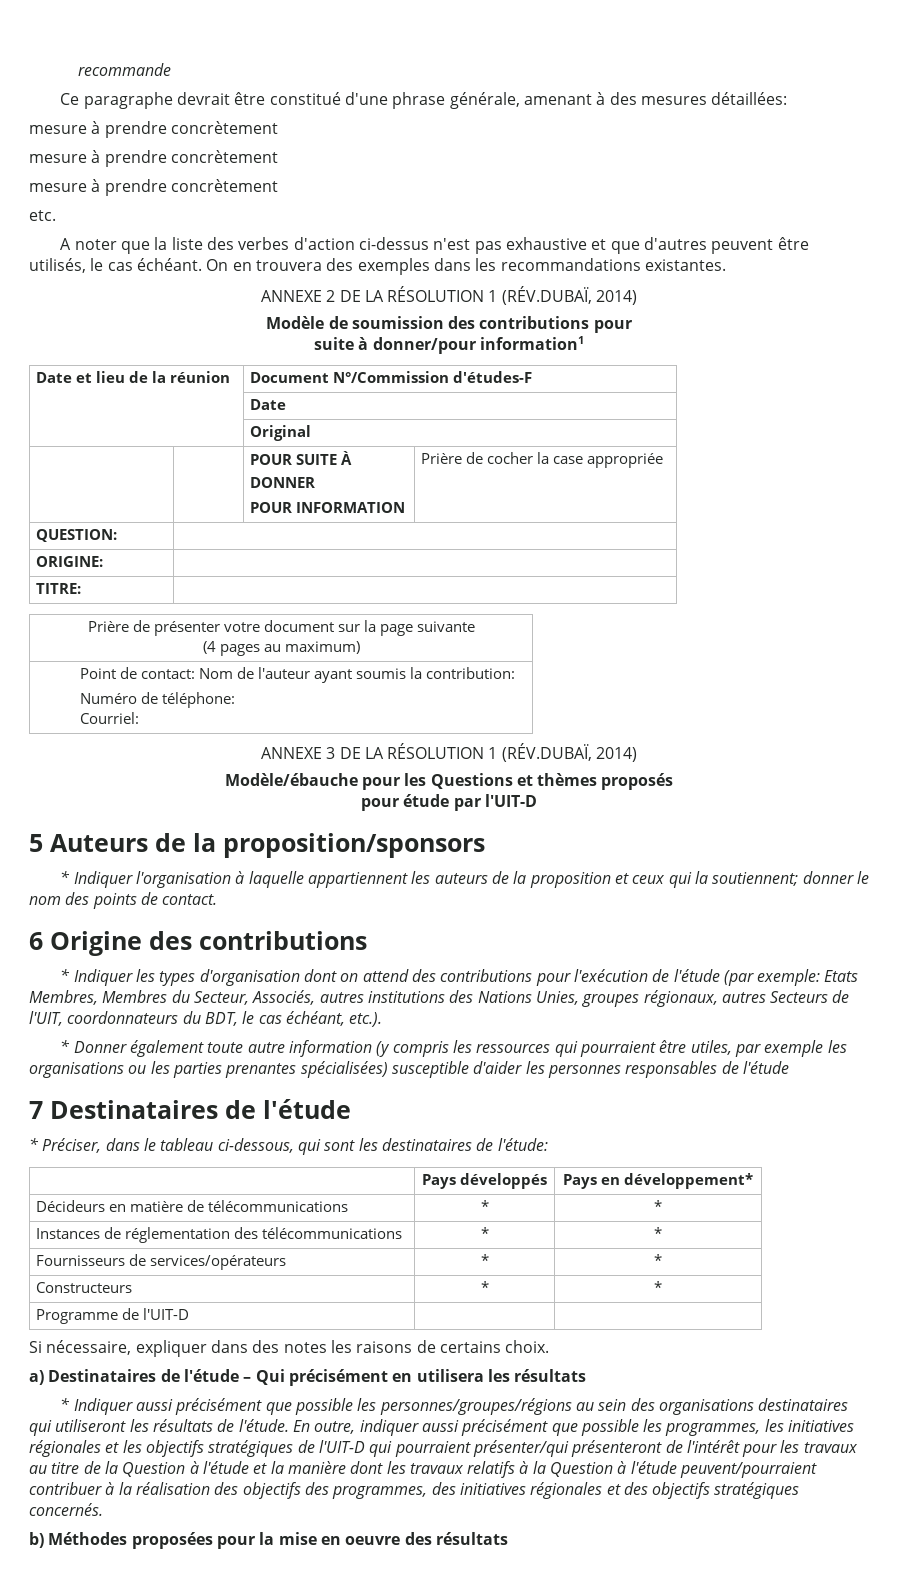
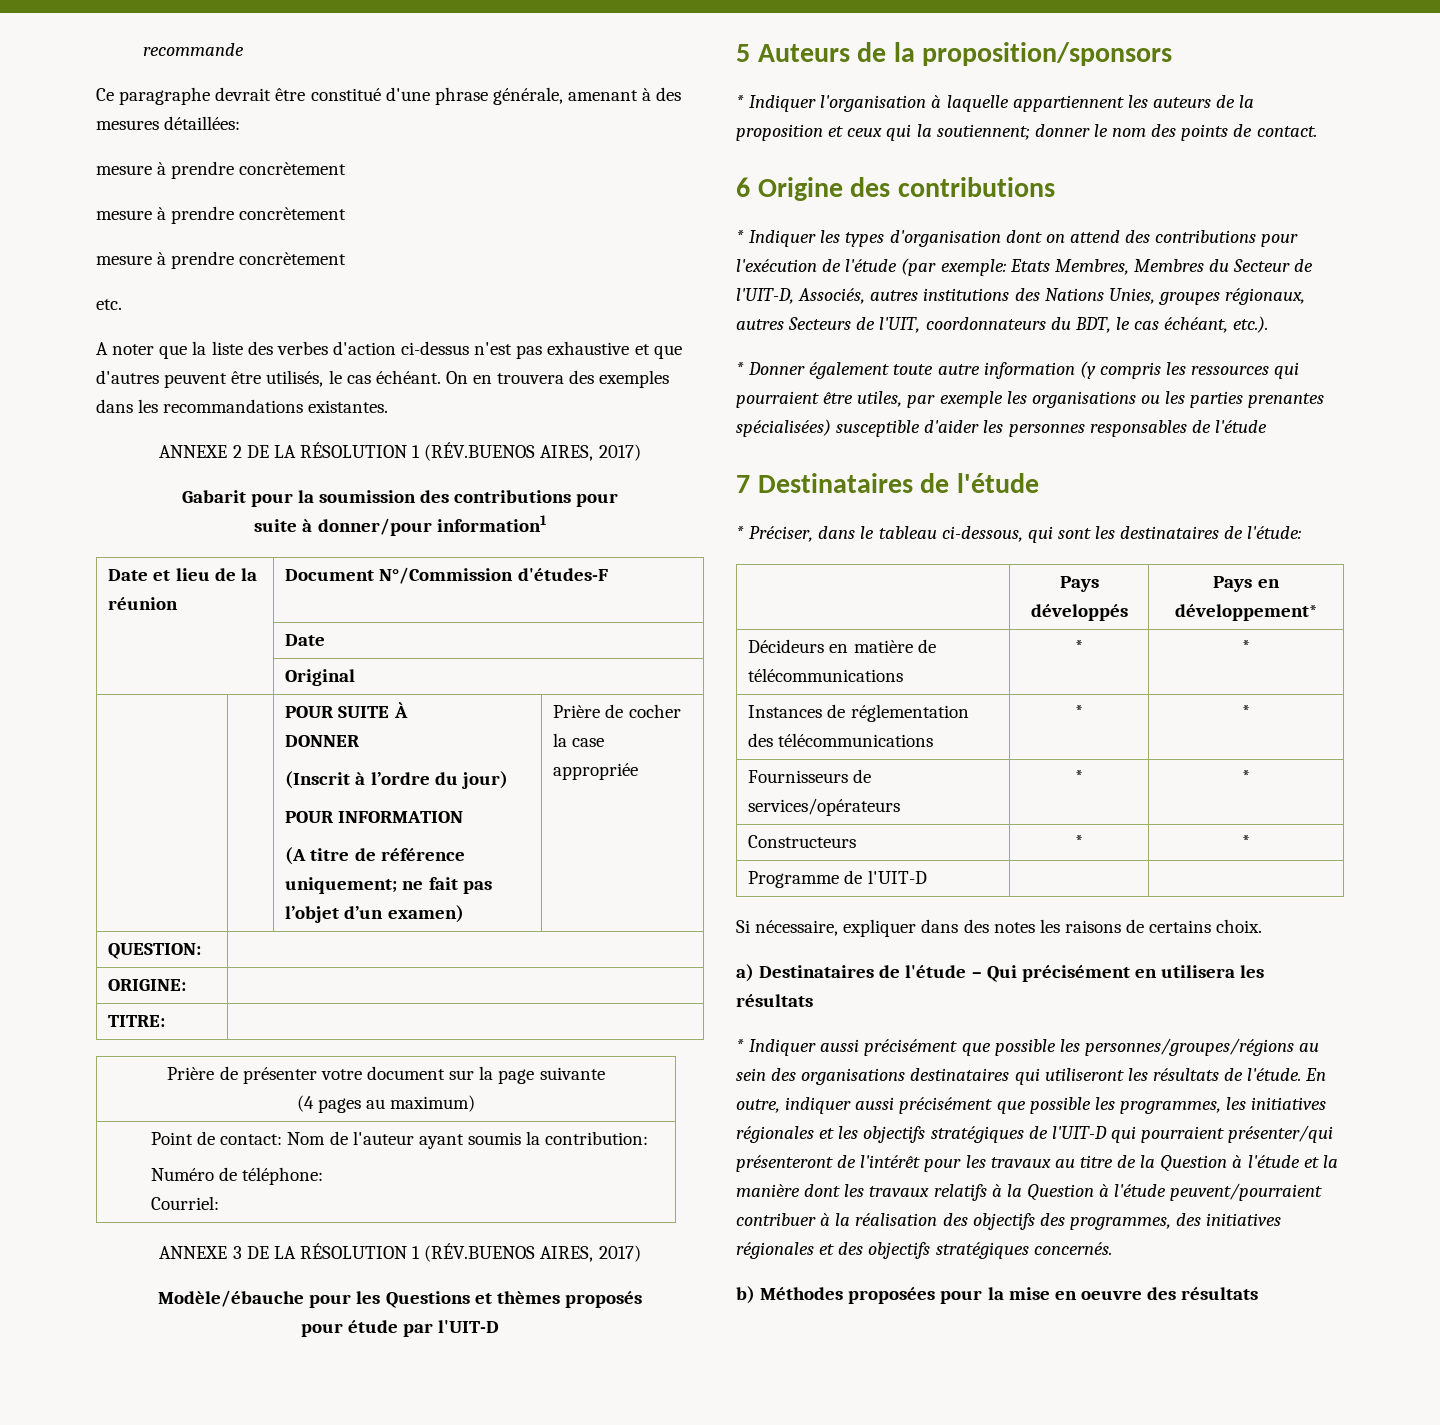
- ANNEXE 2 DE LA RÉSOLUTION 1 (RÉV.DUBAÏ, 2014)
- Modèle de soumission des contributions pour
+ ANNEXE 2 DE LA RÉSOLUTION 1 (RÉV.BUENOS AIRES, 2017)
+ Gabarit pour la soumission des contributions pour
  | | POUR SUITE À
  DONNER
- POUR INFORMATION | Prière de cocher la case appropriée
+ (Inscrit à l’ordre du jour)
+ POUR INFORMATION
+ (A titre de référence uniquement; ne fait pas l’objet d’un examen) | Prière de cocher la case appropriée
- ANNEXE 3 DE LA RÉSOLUTION 1 (RÉV.DUBAÏ, 2014)
+ ANNEXE 3 DE LA RÉSOLUTION 1 (RÉV.BUENOS AIRES, 2017)
- * Indiquer les types d'organisation dont on attend des contributions pour l'exécution de l'étude (par exemple: Etats Membres, Membres du Secteur, Associés, autres institutions des Nations Unies, groupes régionaux, autres Secteurs de l'UIT, coordonnateurs du BDT, le cas échéant, etc.).
+ * Indiquer les types d'organisation dont on attend des contributions pour l'exécution de l'étude (par exemple: Etats Membres, Membres du Secteur de l'UIT-D, Associés, autres institutions des Nations Unies, groupes régionaux, autres Secteurs de l'UIT, coordonnateurs du BDT, le cas échéant, etc.).

